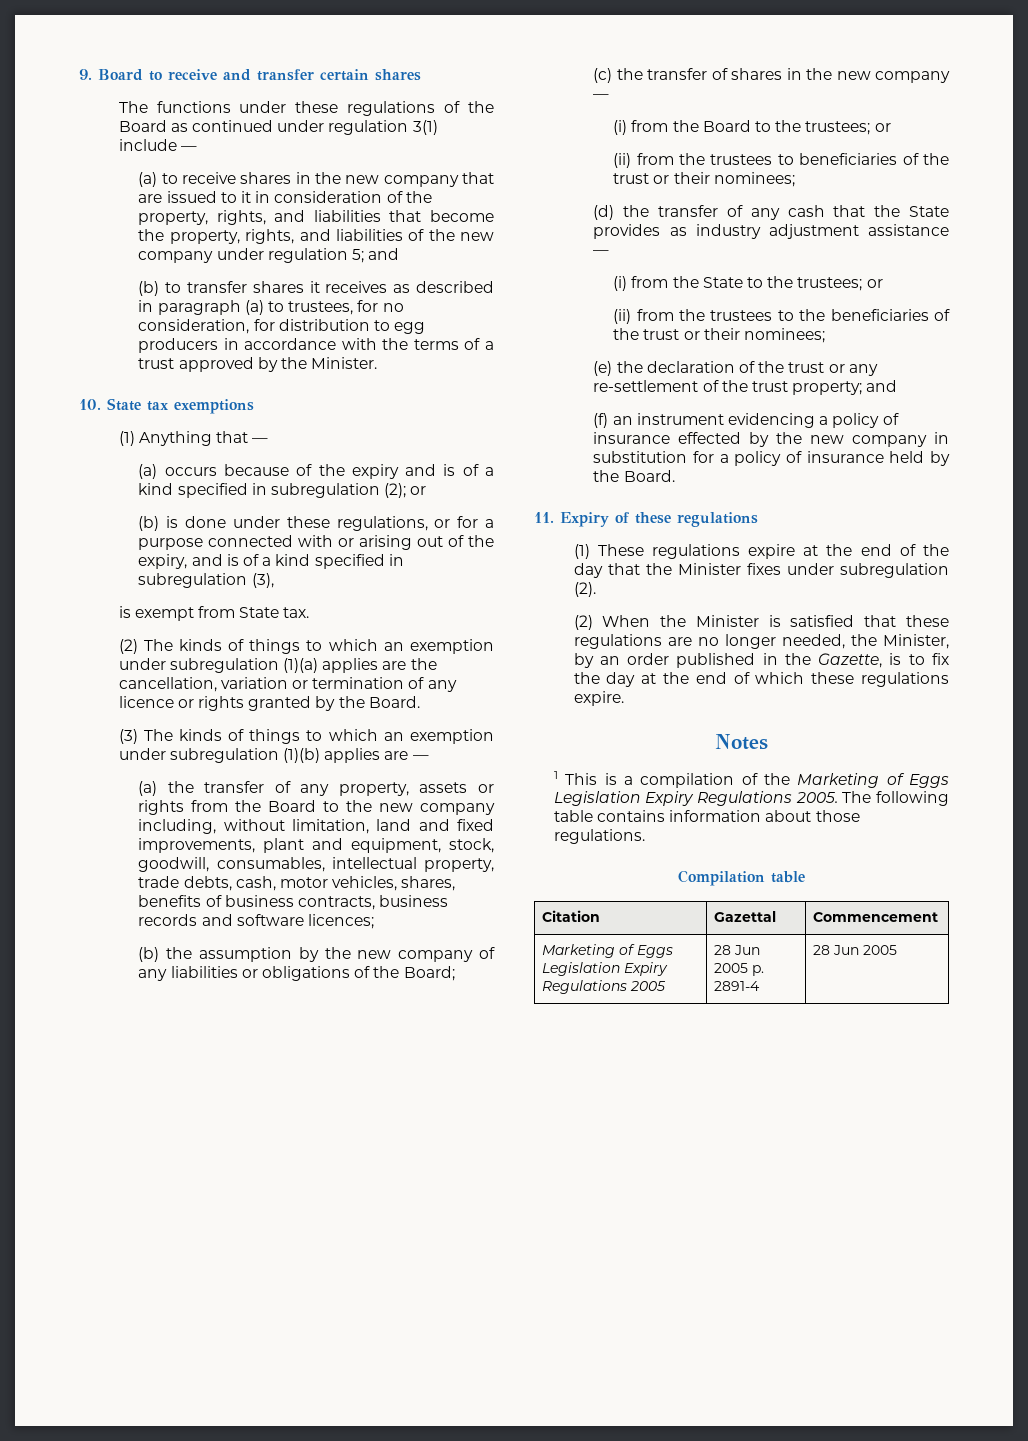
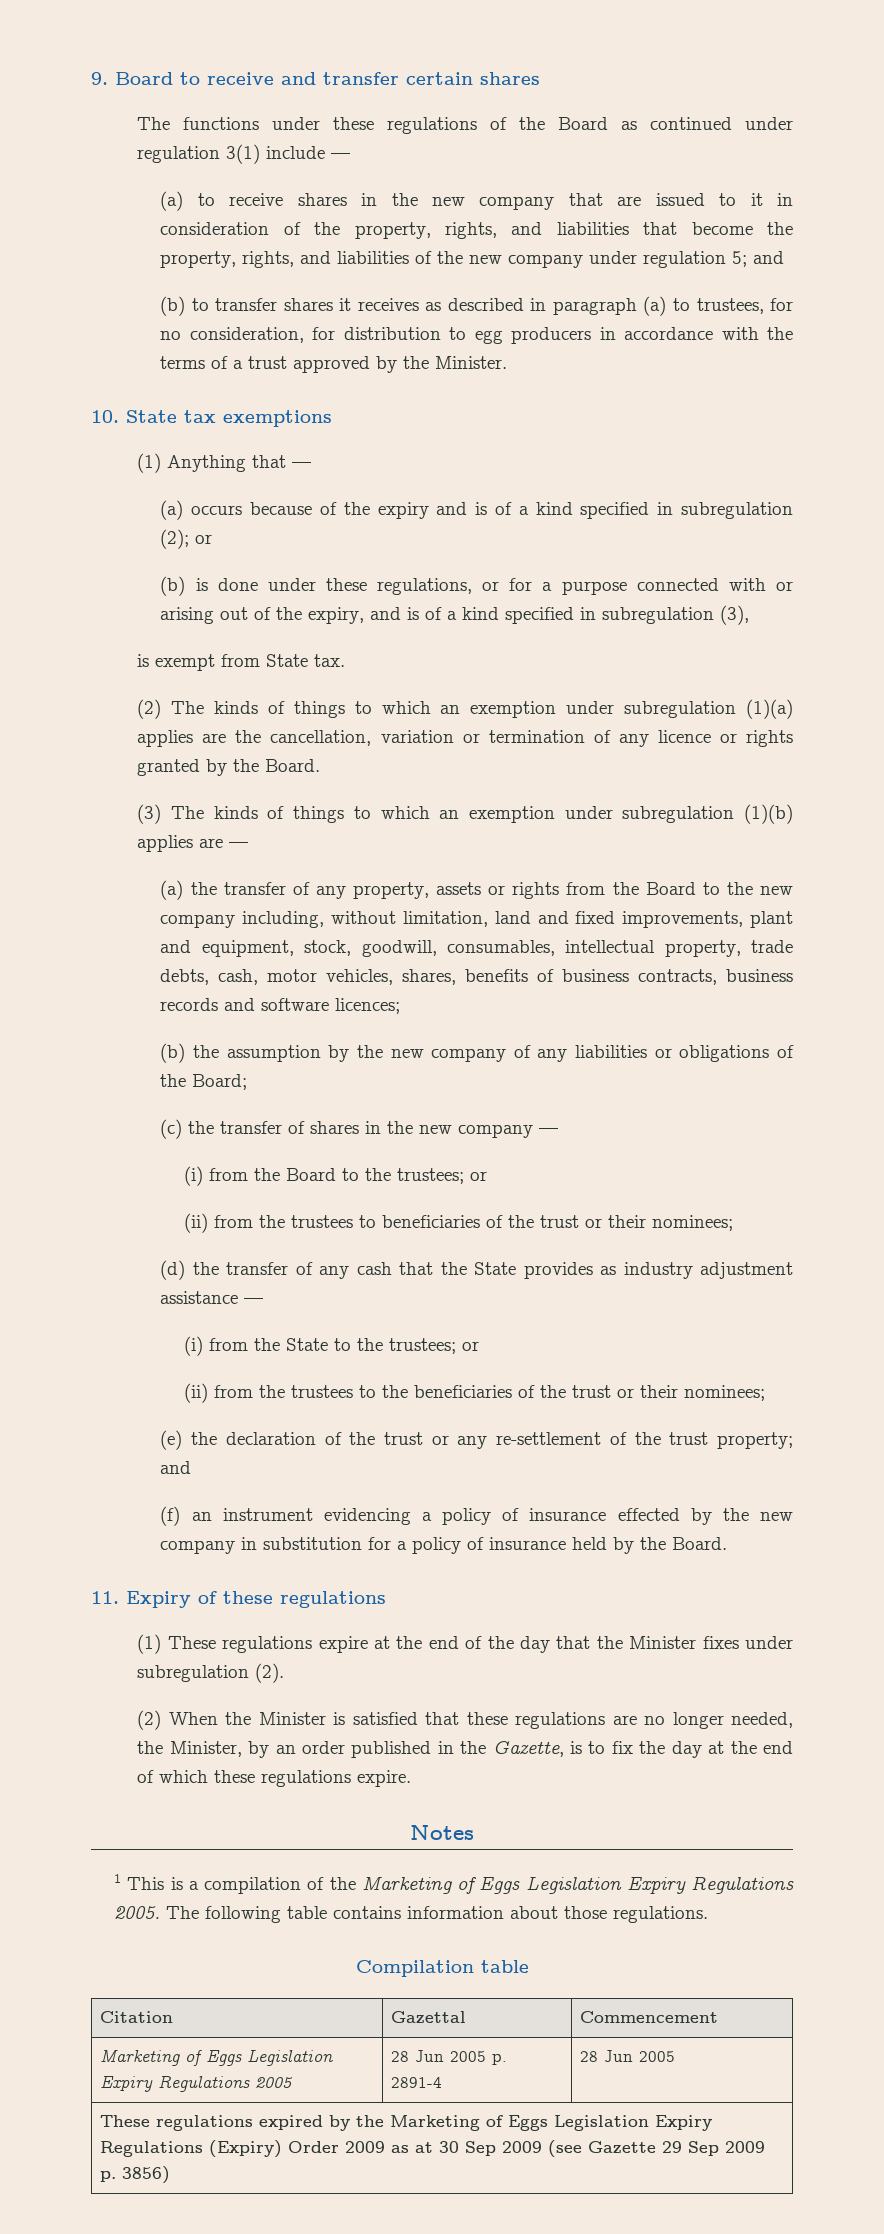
+ These regulations expired by the Marketing of Eggs Legislation Expiry Regulations (Expiry) Order 2009 as at 30 Sep 2009 (see Gazette 29 Sep 2009 p. 3856)

